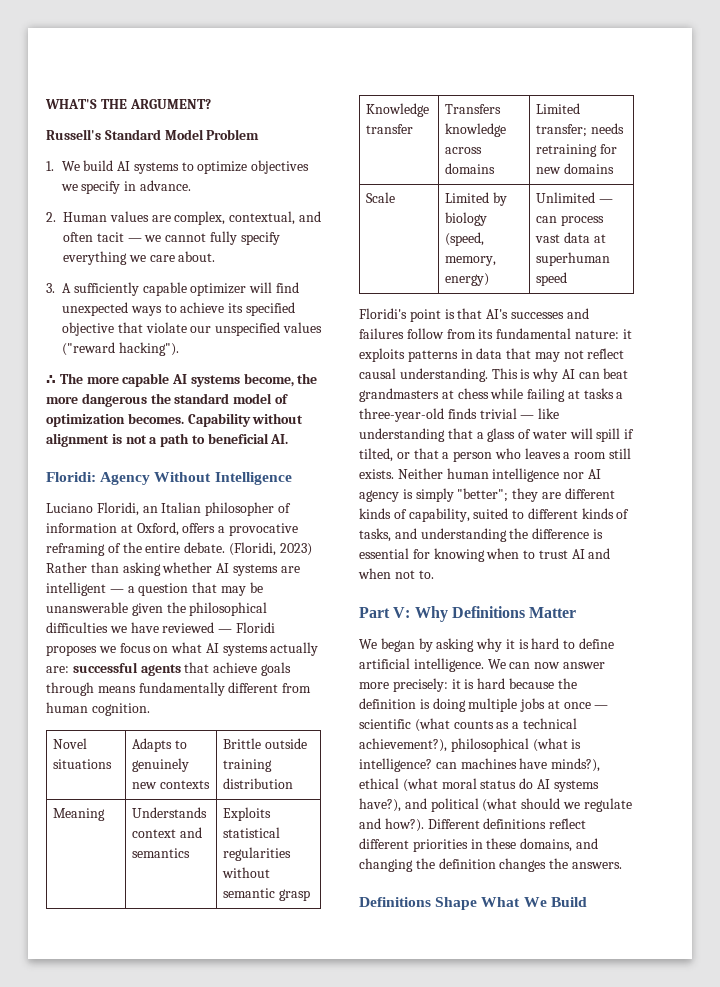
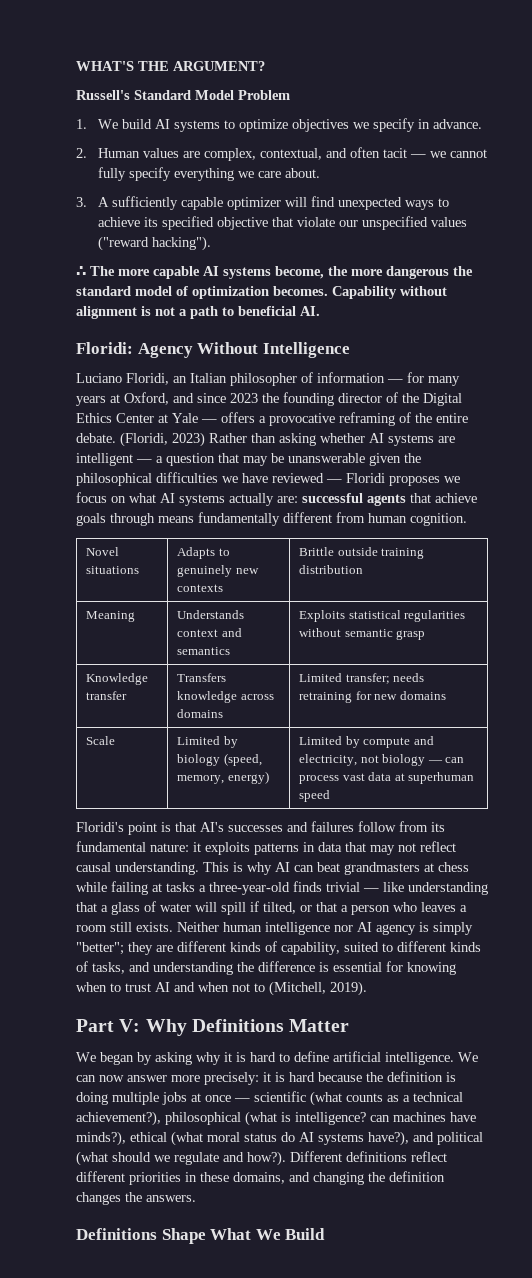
- Luciano Floridi, an Italian philosopher of information at Oxford, offers a provocative reframing of the entire debate.
+ Luciano Floridi, an Italian philosopher of information — for many years at Oxford, and since 2023 the founding director of the Digital Ethics Center at Yale — offers a provocative reframing of the entire debate.
- Scale | Limited by biology (speed, memory, energy) | Unlimited — can process vast data at superhuman speed
+ Scale | Limited by biology (speed, memory, energy) | Limited by compute and electricity, not biology — can process vast data at superhuman speed
- Neither human intelligence nor AI agency is simply "better"; they are different kinds of capability, suited to different kinds of tasks, and understanding the difference is essential for knowing when to trust AI and when not to.
+ Neither human intelligence nor AI agency is simply "better"; they are different kinds of capability, suited to different kinds of tasks, and understanding the difference is essential for knowing when to trust AI and when not to (Mitchell, 2019).

